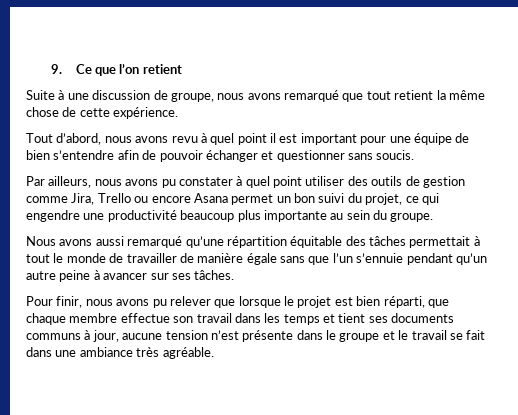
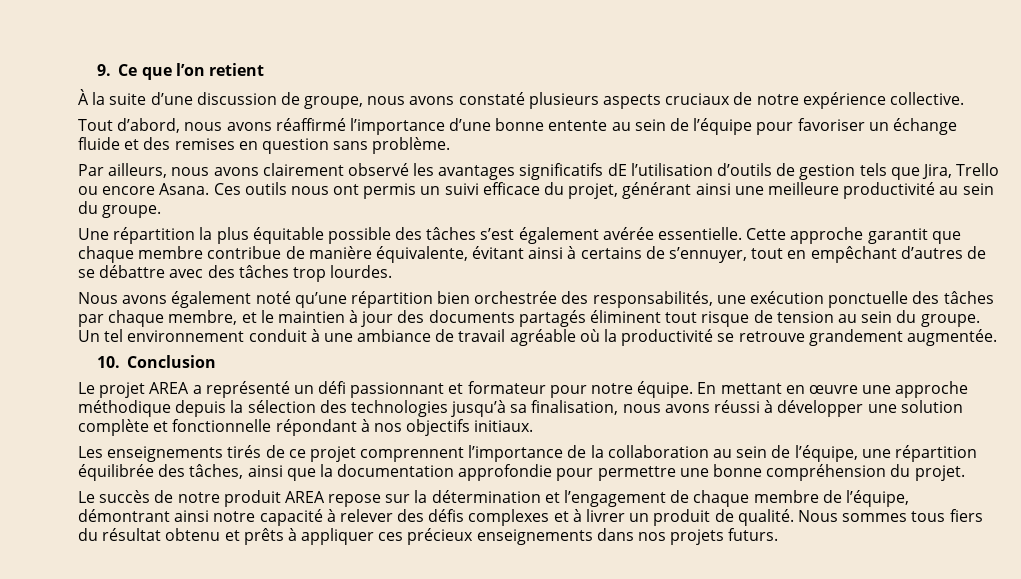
- Suite à une discussion de groupe, nous avons remarqué que tout retient la même chose de cette expérience.
- Tout d’abord, nous avons revu à quel point il est important pour une équipe de bien s’entendre afin de pouvoir échanger et questionner sans soucis.
- Par ailleurs, nous avons pu constater à quel point utiliser des outils de gestion comme Jira, Trello ou encore Asana permet un bon suivi du projet, ce qui engendre une productivité beaucoup plus importante au sein du groupe.
- Nous avons aussi remarqué qu’une répartition équitable des tâches permettait à tout le monde de travailler de manière égale sans que l’un s’ennuie pendant qu’un autre peine à avancer sur ses tâches.
- Pour finir, nous avons pu relever que lorsque le projet est bien réparti, que chaque membre effectue son travail dans les temps et tient ses documents communs à jour, aucune tension n’est présente dans le groupe et le travail se fait dans une ambiance très agréable.
+ À la suite d’une discussion de groupe, nous avons constaté plusieurs aspects cruciaux de notre expérience collective.
+ Tout d’abord, nous avons réaffirmé l’importance d’une bonne entente au sein de l’équipe pour favoriser un échange fluide et des remises en question sans problème.
+ Par ailleurs, nous avons clairement observé les avantages significatifs dE l’utilisation d’outils de gestion tels que Jira, Trello ou encore Asana. Ces outils nous ont permis un suivi efficace du projet, générant ainsi une meilleure productivité au sein du groupe.
+ Une répartition la plus équitable possible des tâches s’est également avérée essentielle. Cette approche garantit que chaque membre contribue de manière équivalente, évitant ainsi à certains de s’ennuyer, tout en empêchant d’autres de se débattre avec des tâches trop lourdes.
+ Nous avons également noté qu’une répartition bien orchestrée des responsabilités, une exécution ponctuelle des tâches par chaque membre, et le maintien à jour des documents partagés éliminent tout risque de tension au sein du groupe. Un tel environnement conduit à une ambiance de travail agréable où la productivité se retrouve grandement augmentée.
+ 10. Conclusion
+ Le projet AREA a représenté un défi passionnant et formateur pour notre équipe. En mettant en œuvre une approche méthodique depuis la sélection des technologies jusqu’à sa finalisation, nous avons réussi à développer une solution complète et fonctionnelle répondant à nos objectifs initiaux.
+ Les enseignements tirés de ce projet comprennent l’importance de la collaboration au sein de l’équipe, une répartition équilibrée des tâches, ainsi que la documentation approfondie pour permettre une bonne compréhension du projet.
+ Le succès de notre produit AREA repose sur la détermination et l’engagement de chaque membre de l’équipe, démontrant ainsi notre capacité à relever des défis complexes et à livrer un produit de qualité. Nous sommes tous fiers du résultat obtenu et prêts à appliquer ces précieux enseignements dans nos projets futurs.

